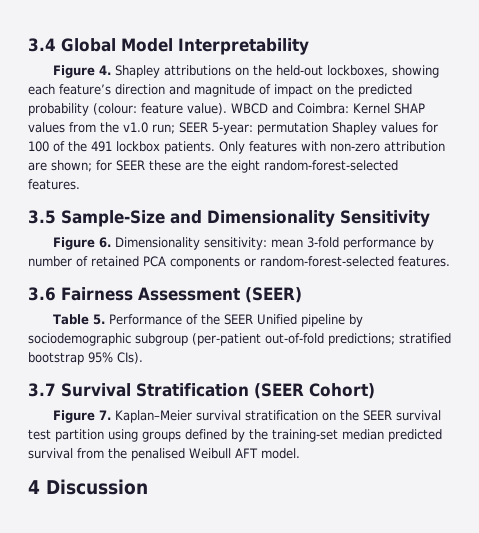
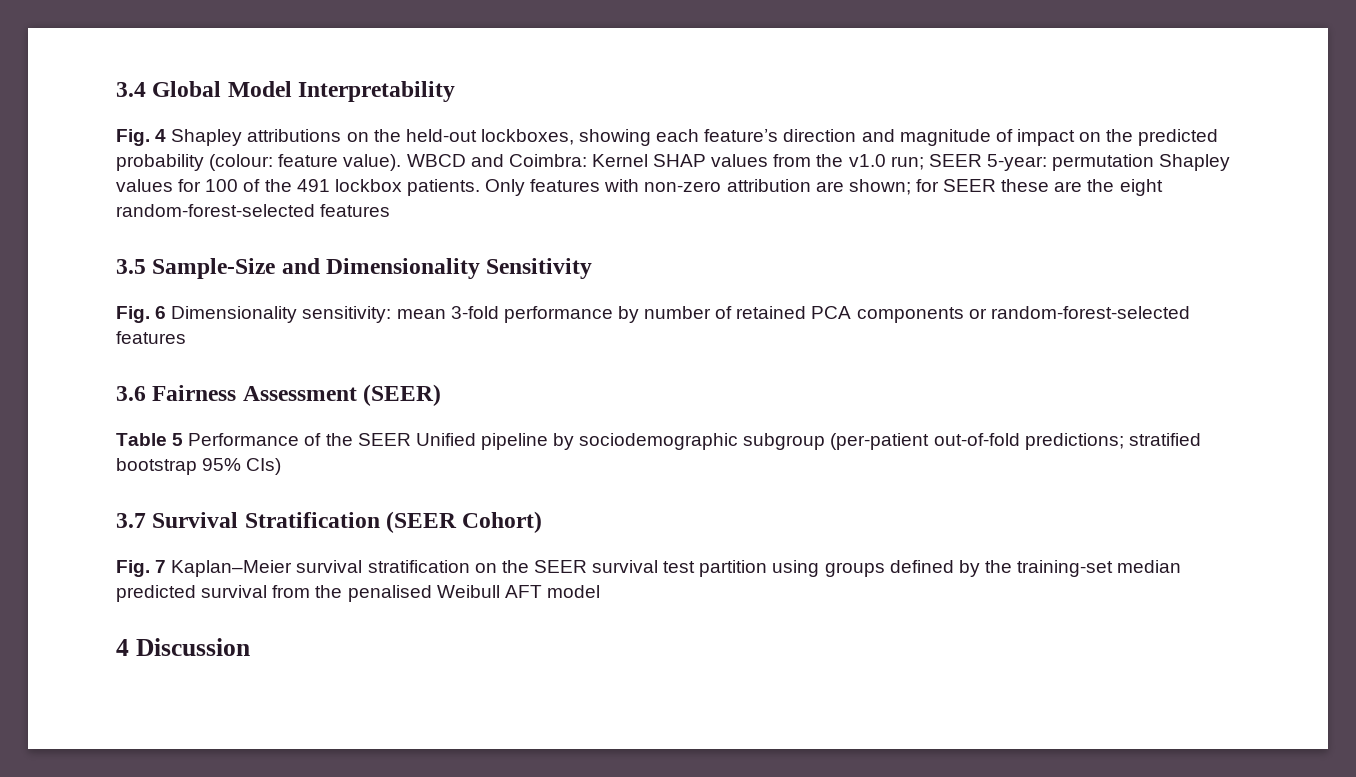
- Figure 4. Shapley attributions on the held-out lockboxes, showing each feature’s direction and magnitude of impact on the predicted probability (colour: feature value).
+ Fig. 4 Shapley attributions on the held-out lockboxes, showing each feature’s direction and magnitude of impact on the predicted probability (colour: feature value).
- Only features with non-zero attribution are shown; for SEER these are the eight random-forest-selected features.
+ Only features with non-zero attribution are shown; for SEER these are the eight random-forest-selected features
- Figure 6. Dimensionality sensitivity: mean 3-fold performance by number of retained PCA components or random-forest-selected features.
+ Fig. 6 Dimensionality sensitivity: mean 3-fold performance by number of retained PCA components or random-forest-selected features
- Table 5. Performance of the SEER Unified pipeline by sociodemographic subgroup (per-patient out-of-fold predictions; stratified bootstrap 95% CIs).
+ Table 5 Performance of the SEER Unified pipeline by sociodemographic subgroup (per-patient out-of-fold predictions; stratified bootstrap 95% CIs)
- Figure 7. Kaplan–Meier survival stratification on the SEER survival test partition using groups defined by the training-set median predicted survival from the penalised Weibull AFT model.
+ Fig. 7 Kaplan–Meier survival stratification on the SEER survival test partition using groups defined by the training-set median predicted survival from the penalised Weibull AFT model

